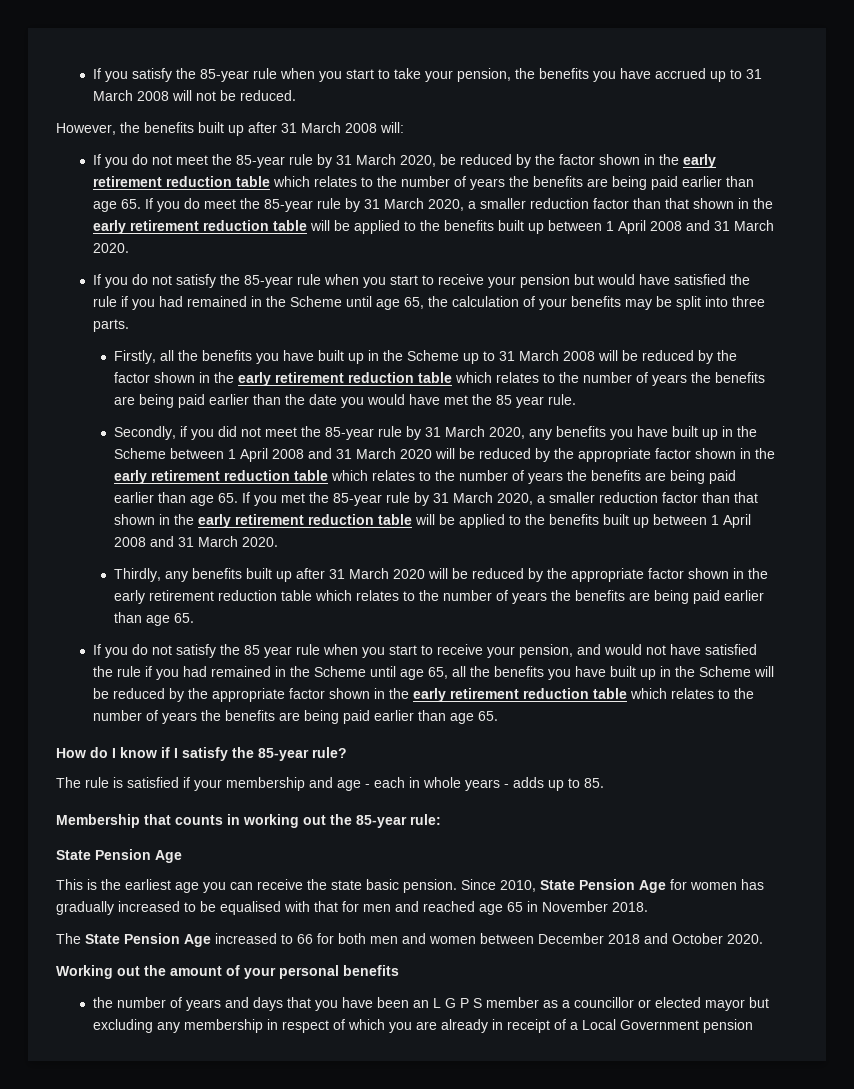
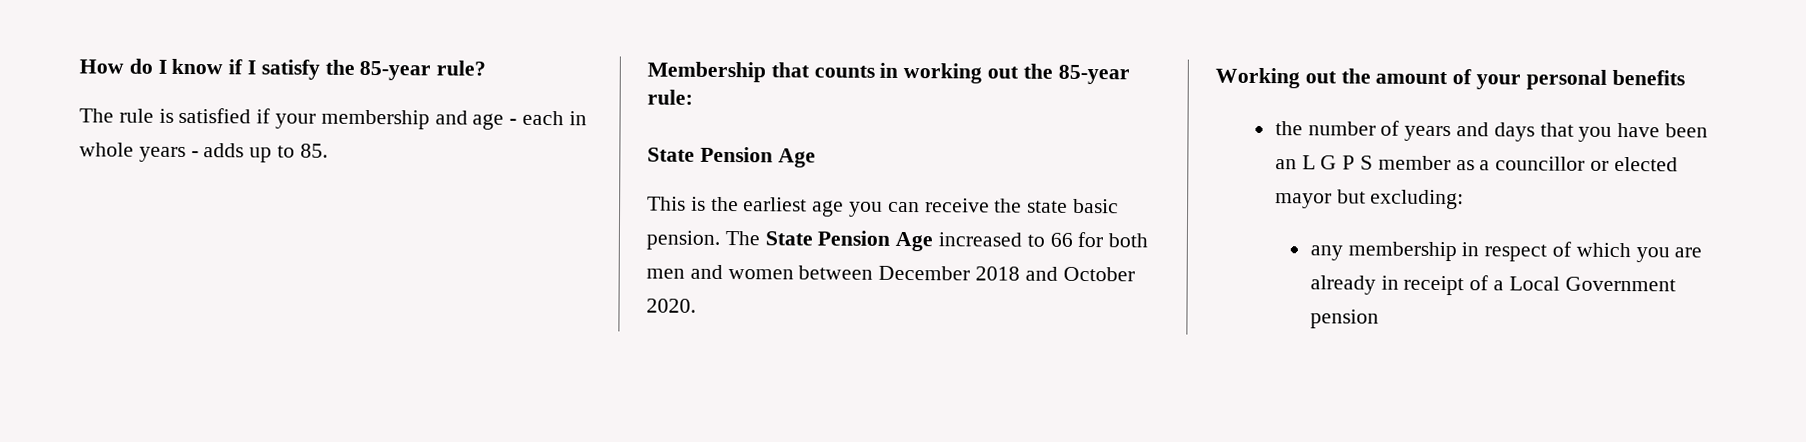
- If you satisfy the 85-year rule when you start to take your pension, the benefits you have accrued up to 31 March 2008 will not be reduced.
- However, the benefits built up after 31 March 2008 will:
- If you do not meet the 85-year rule by 31 March 2020, be reduced by the factor shown in the early retirement reduction table which relates to the number of years the benefits are being paid earlier than age 65. If you do meet the 85-year rule by 31 March 2020, a smaller reduction factor than that shown in the early retirement reduction table will be applied to the benefits built up between 1 April 2008 and 31 March 2020.
- If you do not satisfy the 85-year rule when you start to receive your pension but would have satisfied the rule if you had remained in the Scheme until age 65, the calculation of your benefits may be split into three parts.
- Firstly, all the benefits you have built up in the Scheme up to 31 March 2008 will be reduced by the factor shown in the early retirement reduction table which relates to the number of years the benefits are being paid earlier than the date you would have met the 85 year rule.
- Secondly, if you did not meet the 85-year rule by 31 March 2020, any benefits you have built up in the Scheme between 1 April 2008 and 31 March 2020 will be reduced by the appropriate factor shown in the early retirement reduction table which relates to the number of years the benefits are being paid earlier than age 65. If you met the 85-year rule by 31 March 2020, a smaller reduction factor than that shown in the early retirement reduction table will be applied to the benefits built up between 1 April 2008 and 31 March 2020.
- Thirdly, any benefits built up after 31 March 2020 will be reduced by the appropriate factor shown in the early retirement reduction table which relates to the number of years the benefits are being paid earlier than age 65.
- If you do not satisfy the 85 year rule when you start to receive your pension, and would not have satisfied the rule if you had remained in the Scheme until age 65, all the benefits you have built up in the Scheme will be reduced by the appropriate factor shown in the early retirement reduction table which relates to the number of years the benefits are being paid earlier than age 65.
- This is the earliest age you can receive the state basic pension. Since 2010, State Pension Age for women has gradually increased to be equalised with that for men and reached age 65 in November 2018.
- The State Pension Age increased to 66 for both men and women between December 2018 and October 2020.
+ This is the earliest age you can receive the state basic pension. The State Pension Age increased to 66 for both men and women between December 2018 and October 2020.
- the number of years and days that you have been an L G P S member as a councillor or elected mayor but excluding any membership in respect of which you are already in receipt of a Local Government pension
+ the number of years and days that you have been an L G P S member as a councillor or elected mayor but excluding:
+ any membership in respect of which you are already in receipt of a Local Government pension

